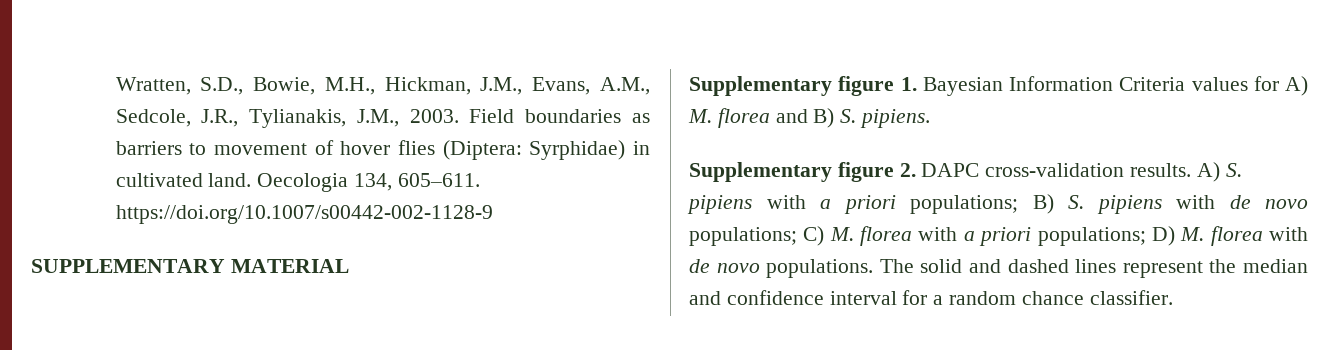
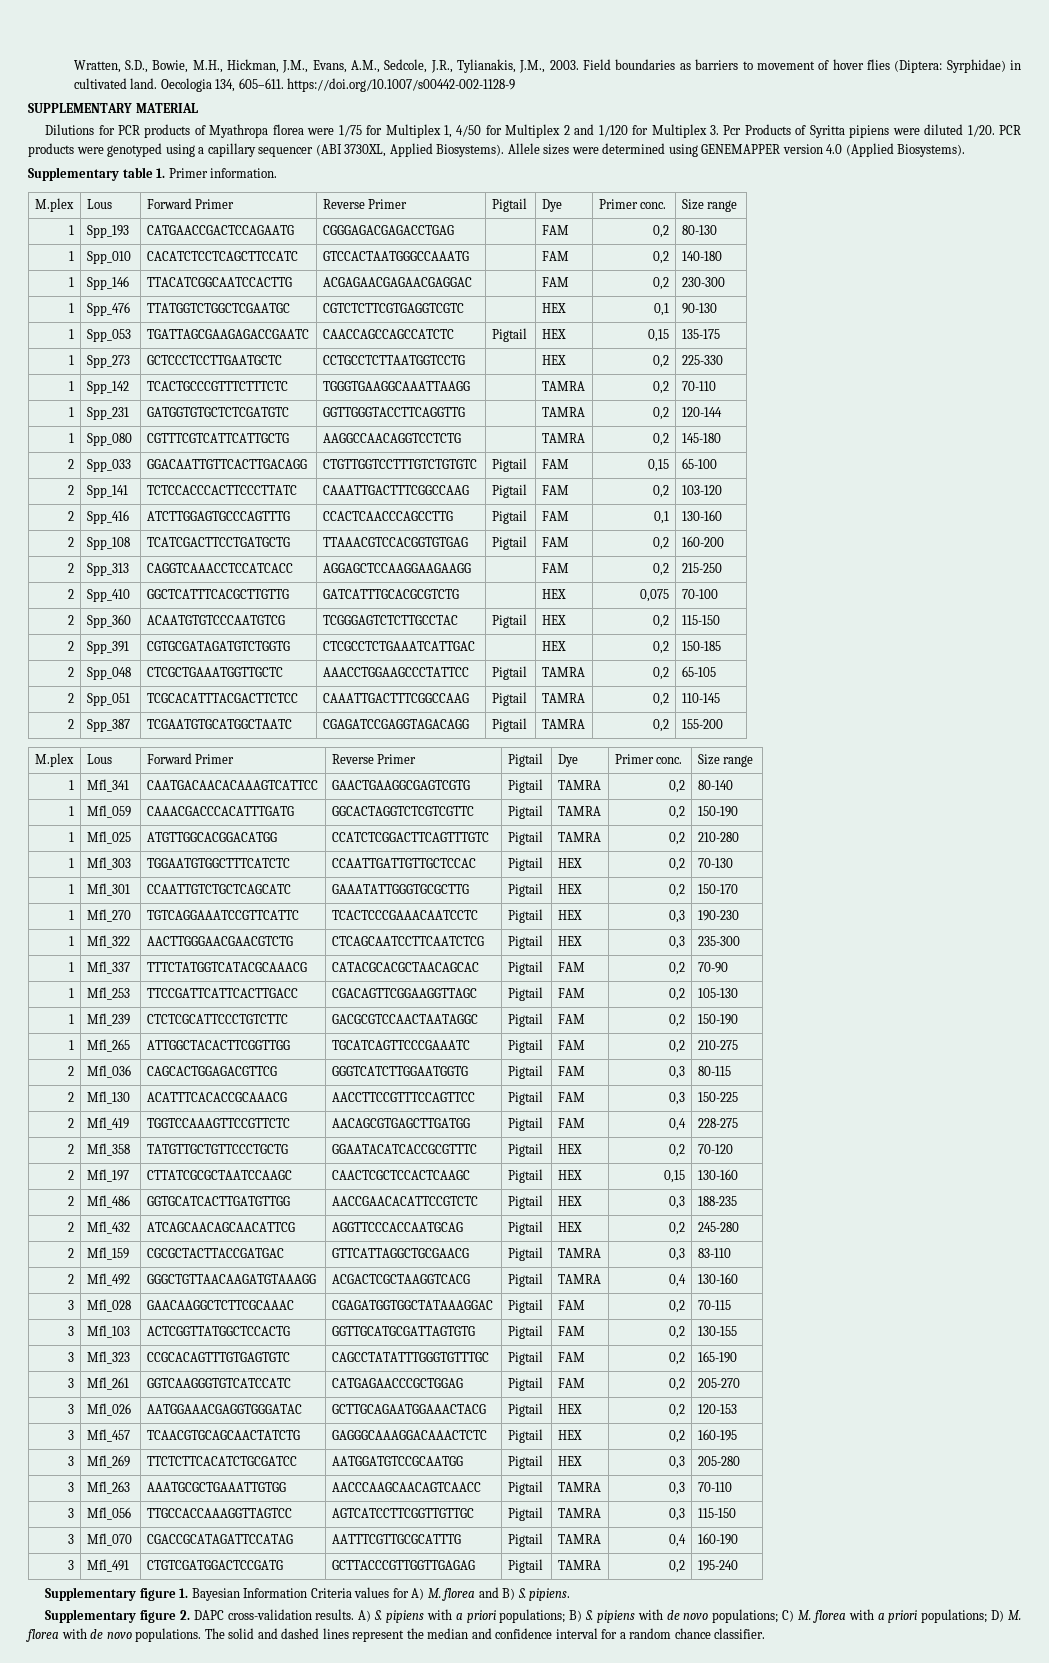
+ Dilutions for PCR products of Myathropa florea were 1/75 for Multiplex 1, 4/50 for Multiplex 2 and 1/120 for Multiplex 3. Pcr Products of Syritta pipiens were diluted 1/20. PCR products were genotyped using a capillary sequencer (ABI 3730XL, Applied Biosystems). Allele sizes were determined using GENEMAPPER version 4.0 (Applied Biosystems).
+ Supplementary table 1. Primer information.
+ M.plex | Lous | Forward Primer | Reverse Primer | Pigtail | Dye | Primer conc. | Size range
+ 1 | Spp_193 | CATGAACCGACTCCAGAATG | CGGGAGACGAGACCTGAG | | FAM | 0,2 | 80-130
+ 1 | Spp_010 | CACATCTCCTCAGCTTCCATC | GTCCACTAATGGGCCAAATG | | FAM | 0,2 | 140-180
+ 1 | Spp_146 | TTACATCGGCAATCCACTTG | ACGAGAACGAGAACGAGGAC | | FAM | 0,2 | 230-300
+ 1 | Spp_476 | TTATGGTCTGGCTCGAATGC | CGTCTCTTCGTGAGGTCGTC | | HEX | 0,1 | 90-130
+ 1 | Spp_053 | TGATTAGCGAAGAGACCGAATC | CAACCAGCCAGCCATCTC | Pigtail | HEX | 0,15 | 135-175
+ 1 | Spp_273 | GCTCCCTCCTTGAATGCTC | CCTGCCTCTTAATGGTCCTG | | HEX | 0,2 | 225-330
+ 1 | Spp_142 | TCACTGCCCGTTTCTTTCTC | TGGGTGAAGGCAAATTAAGG | | TAMRA | 0,2 | 70-110
+ 1 | Spp_231 | GATGGTGTGCTCTCGATGTC | GGTTGGGTACCTTCAGGTTG | | TAMRA | 0,2 | 120-144
+ 1 | Spp_080 | CGTTTCGTCATTCATTGCTG | AAGGCCAACAGGTCCTCTG | | TAMRA | 0,2 | 145-180
+ 2 | Spp_033 | GGACAATTGTTCACTTGACAGG | CTGTTGGTCCTTTGTCTGTGTC | Pigtail | FAM | 0,15 | 65-100
+ 2 | Spp_141 | TCTCCACCCACTTCCCTTATC | CAAATTGACTTTCGGCCAAG | Pigtail | FAM | 0,2 | 103-120
+ 2 | Spp_416 | ATCTTGGAGTGCCCAGTTTG | CCACTCAACCCAGCCTTG | Pigtail | FAM | 0,1 | 130-160
+ 2 | Spp_108 | TCATCGACTTCCTGATGCTG | TTAAACGTCCACGGTGTGAG | Pigtail | FAM | 0,2 | 160-200
+ 2 | Spp_313 | CAGGTCAAACCTCCATCACC | AGGAGCTCCAAGGAAGAAGG | | FAM | 0,2 | 215-250
+ 2 | Spp_410 | GGCTCATTTCACGCTTGTTG | GATCATTTGCACGCGTCTG | | HEX | 0,075 | 70-100
+ 2 | Spp_360 | ACAATGTGTCCCAATGTCG | TCGGGAGTCTCTTGCCTAC | Pigtail | HEX | 0,2 | 115-150
+ 2 | Spp_391 | CGTGCGATAGATGTCTGGTG | CTCGCCTCTGAAATCATTGAC | | HEX | 0,2 | 150-185
+ 2 | Spp_048 | CTCGCTGAAATGGTTGCTC | AAACCTGGAAGCCCTATTCC | Pigtail | TAMRA | 0,2 | 65-105
+ 2 | Spp_051 | TCGCACATTTACGACTTCTCC | CAAATTGACTTTCGGCCAAG | Pigtail | TAMRA | 0,2 | 110-145
+ 2 | Spp_387 | TCGAATGTGCATGGCTAATC | CGAGATCCGAGGTAGACAGG | Pigtail | TAMRA | 0,2 | 155-200
+ M.plex | Lous | Forward Primer | Reverse Primer | Pigtail | Dye | Primer conc. | Size range
+ 1 | Mfl_341 | CAATGACAACACAAAGTCATTCC | GAACTGAAGGCGAGTCGTG | Pigtail | TAMRA | 0,2 | 80-140
+ 1 | Mfl_059 | CAAACGACCCACATTTGATG | GGCACTAGGTCTCGTCGTTC | Pigtail | TAMRA | 0,2 | 150-190
+ 1 | Mfl_025 | ATGTTGGCACGGACATGG | CCATCTCGGACTTCAGTTTGTC | Pigtail | TAMRA | 0,2 | 210-280
+ 1 | Mfl_303 | TGGAATGTGGCTTTCATCTC | CCAATTGATTGTTGCTCCAC | Pigtail | HEX | 0,2 | 70-130
+ 1 | Mfl_301 | CCAATTGTCTGCTCAGCATC | GAAATATTGGGTGCGCTTG | Pigtail | HEX | 0,2 | 150-170
+ 1 | Mfl_270 | TGTCAGGAAATCCGTTCATTC | TCACTCCCGAAACAATCCTC | Pigtail | HEX | 0,3 | 190-230
+ 1 | Mfl_322 | AACTTGGGAACGAACGTCTG | CTCAGCAATCCTTCAATCTCG | Pigtail | HEX | 0,3 | 235-300
+ 1 | Mfl_337 | TTTCTATGGTCATACGCAAACG | CATACGCACGCTAACAGCAC | Pigtail | FAM | 0,2 | 70-90
+ 1 | Mfl_253 | TTCCGATTCATTCACTTGACC | CGACAGTTCGGAAGGTTAGC | Pigtail | FAM | 0,2 | 105-130
+ 1 | Mfl_239 | CTCTCGCATTCCCTGTCTTC | GACGCGTCCAACTAATAGGC | Pigtail | FAM | 0,2 | 150-190
+ 1 | Mfl_265 | ATTGGCTACACTTCGGTTGG | TGCATCAGTTCCCGAAATC | Pigtail | FAM | 0,2 | 210-275
+ 2 | Mfl_036 | CAGCACTGGAGACGTTCG | GGGTCATCTTGGAATGGTG | Pigtail | FAM | 0,3 | 80-115
+ 2 | Mfl_130 | ACATTTCACACCGCAAACG | AACCTTCCGTTTCCAGTTCC | Pigtail | FAM | 0,3 | 150-225
+ 2 | Mfl_419 | TGGTCCAAAGTTCCGTTCTC | AACAGCGTGAGCTTGATGG | Pigtail | FAM | 0,4 | 228-275
+ 2 | Mfl_358 | TATGTTGCTGTTCCCTGCTG | GGAATACATCACCGCGTTTC | Pigtail | HEX | 0,2 | 70-120
+ 2 | Mfl_197 | CTTATCGCGCTAATCCAAGC | CAACTCGCTCCACTCAAGC | Pigtail | HEX | 0,15 | 130-160
+ 2 | Mfl_486 | GGTGCATCACTTGATGTTGG | AACCGAACACATTCCGTCTC | Pigtail | HEX | 0,3 | 188-235
+ 2 | Mfl_432 | ATCAGCAACAGCAACATTCG | AGGTTCCCACCAATGCAG | Pigtail | HEX | 0,2 | 245-280
+ 2 | Mfl_159 | CGCGCTACTTACCGATGAC | GTTCATTAGGCTGCGAACG | Pigtail | TAMRA | 0,3 | 83-110
+ 2 | Mfl_492 | GGGCTGTTAACAAGATGTAAAGG | ACGACTCGCTAAGGTCACG | Pigtail | TAMRA | 0,4 | 130-160
+ 3 | Mfl_028 | GAACAAGGCTCTTCGCAAAC | CGAGATGGTGGCTATAAAGGAC | Pigtail | FAM | 0,2 | 70-115
+ 3 | Mfl_103 | ACTCGGTTATGGCTCCACTG | GGTTGCATGCGATTAGTGTG | Pigtail | FAM | 0,2 | 130-155
+ 3 | Mfl_323 | CCGCACAGTTTGTGAGTGTC | CAGCCTATATTTGGGTGTTTGC | Pigtail | FAM | 0,2 | 165-190
+ 3 | Mfl_261 | GGTCAAGGGTGTCATCCATC | CATGAGAACCCGCTGGAG | Pigtail | FAM | 0,2 | 205-270
+ 3 | Mfl_026 | AATGGAAACGAGGTGGGATAC | GCTTGCAGAATGGAAACTACG | Pigtail | HEX | 0,2 | 120-153
+ 3 | Mfl_457 | TCAACGTGCAGCAACTATCTG | GAGGGCAAAGGACAAACTCTC | Pigtail | HEX | 0,2 | 160-195
+ 3 | Mfl_269 | TTCTCTTCACATCTGCGATCC | AATGGATGTCCGCAATGG | Pigtail | HEX | 0,3 | 205-280
+ 3 | Mfl_263 | AAATGCGCTGAAATTGTGG | AACCCAAGCAACAGTCAACC | Pigtail | TAMRA | 0,3 | 70-110
+ 3 | Mfl_056 | TTGCCACCAAAGGTTAGTCC | AGTCATCCTTCGGTTGTTGC | Pigtail | TAMRA | 0,3 | 115-150
+ 3 | Mfl_070 | CGACCGCATAGATTCCATAG | AATTTCGTTGCGCATTTG | Pigtail | TAMRA | 0,4 | 160-190
+ 3 | Mfl_491 | CTGTCGATGGACTCCGATG | GCTTACCCGTTGGTTGAGAG | Pigtail | TAMRA | 0,2 | 195-240

